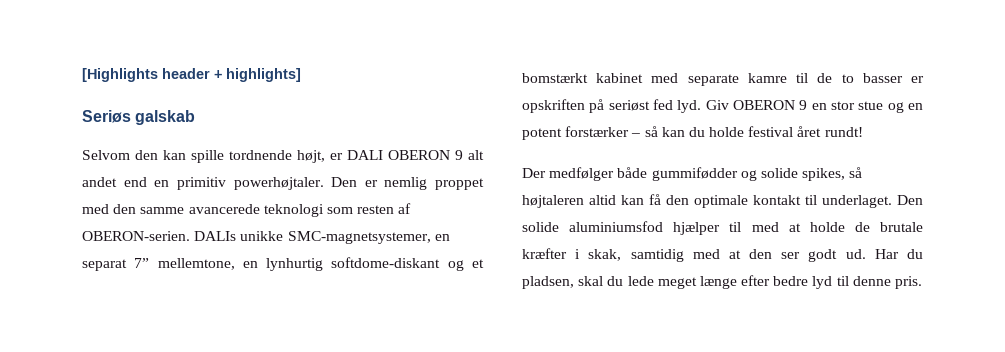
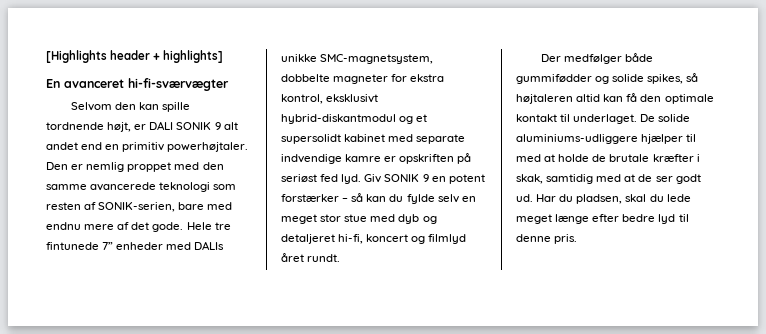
- Seriøs galskab
+ En avanceret hi-fi-sværvægter
- Selvom den kan spille tordnende højt, er DALI OBERON 9 alt andet end en primitiv powerhøjtaler.
+ Selvom den kan spille tordnende højt, er DALI SONIK 9 alt andet end en primitiv powerhøjtaler.
- Den er nemlig proppet med den samme avancerede teknologi som resten af OBERON-serien. DALIs unikke SMC-magnetsystemer, en separat 7” mellemtone, en lynhurtig softdome-diskant og et bomstærkt kabinet med separate kamre til de to basser er opskriften på seriøst fed lyd.
+ Den er nemlig proppet med den samme avancerede teknologi som resten af SONIK-serien, bare med endnu mere af det gode. Hele tre fintunede 7” enheder med DALIs unikke SMC-magnetsystem, dobbelte magneter for ekstra kontrol, eksklusivt hybrid-diskantmodul og et supersolidt kabinet med separate indvendige kamre er opskriften på seriøst fed lyd.
- Giv OBERON 9 en stor stue og en potent forstærker – så kan du holde festival året rundt!
+ Giv SONIK 9 en potent forstærker – så kan du fylde selv en meget stor stue med dyb og detaljeret hi-fi, koncert og filmlyd året rundt.
- Den solide aluminiumsfod hjælper til med at holde de brutale kræfter i skak, samtidig med at den ser godt ud.
+ De solide aluminiums-udliggere hjælper til med at holde de brutale kræfter i skak, samtidig med at de ser godt ud.

